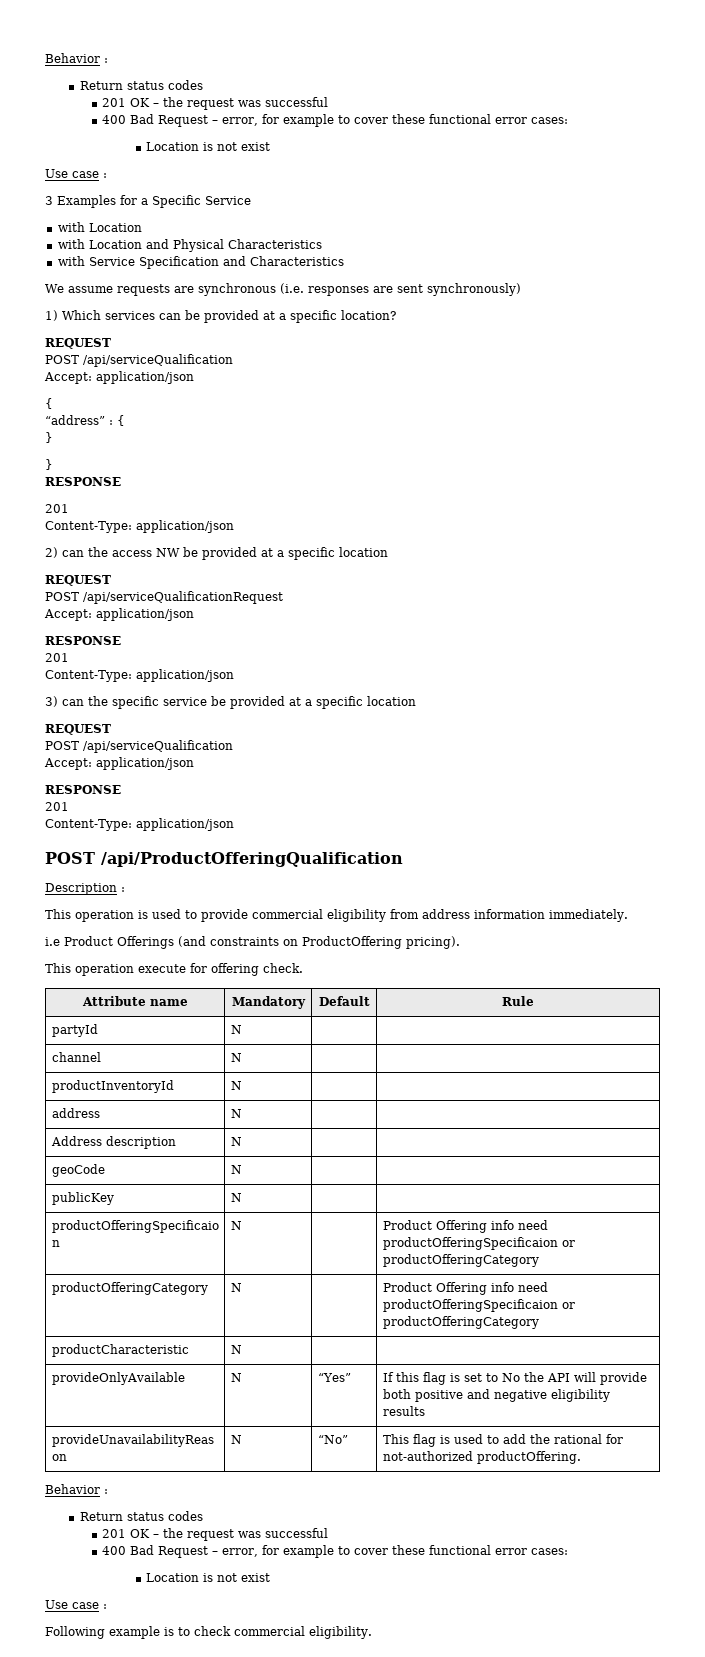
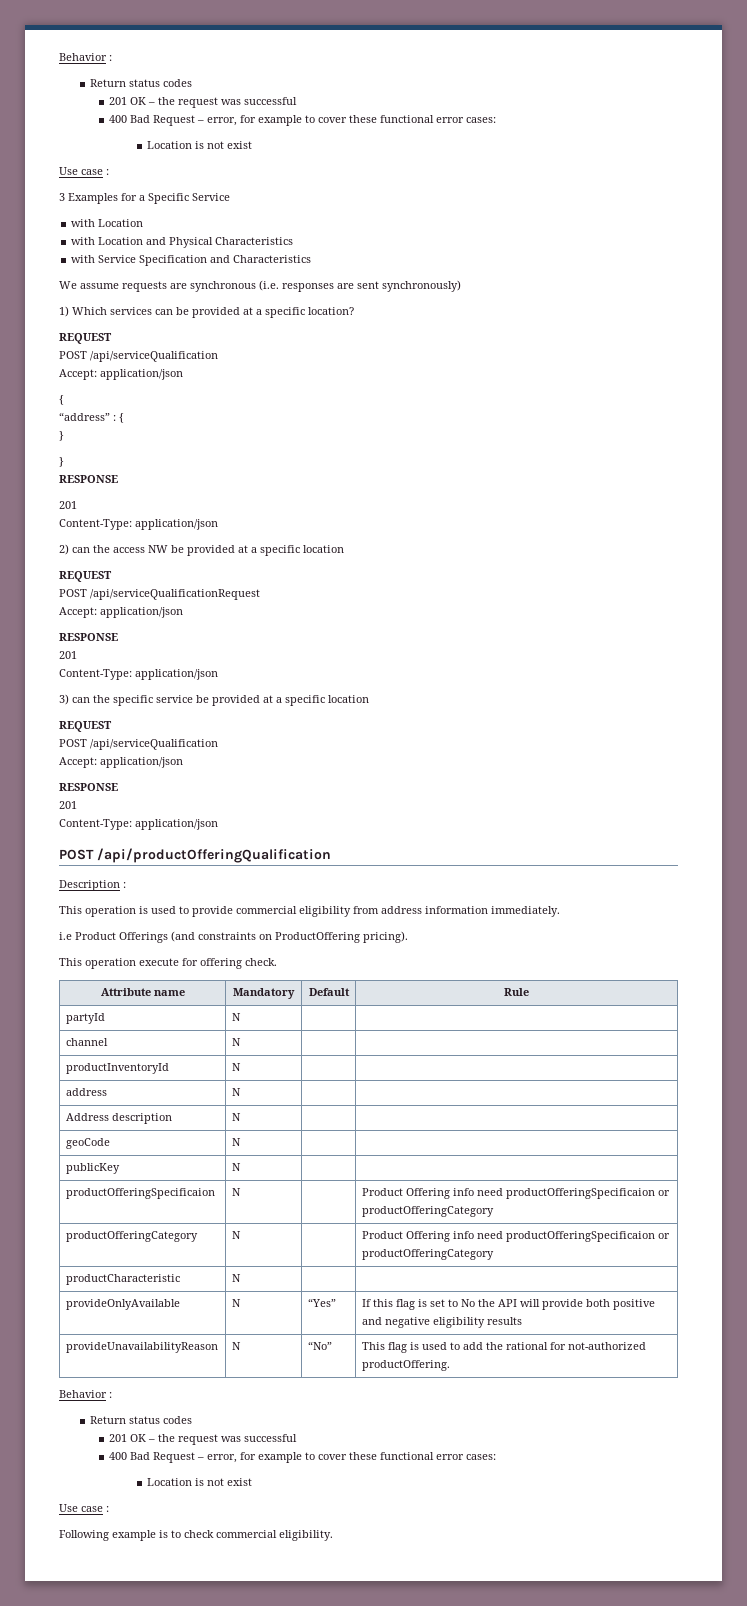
- POST /api/ProductOfferingQualification
+ POST /api/productOfferingQualification

